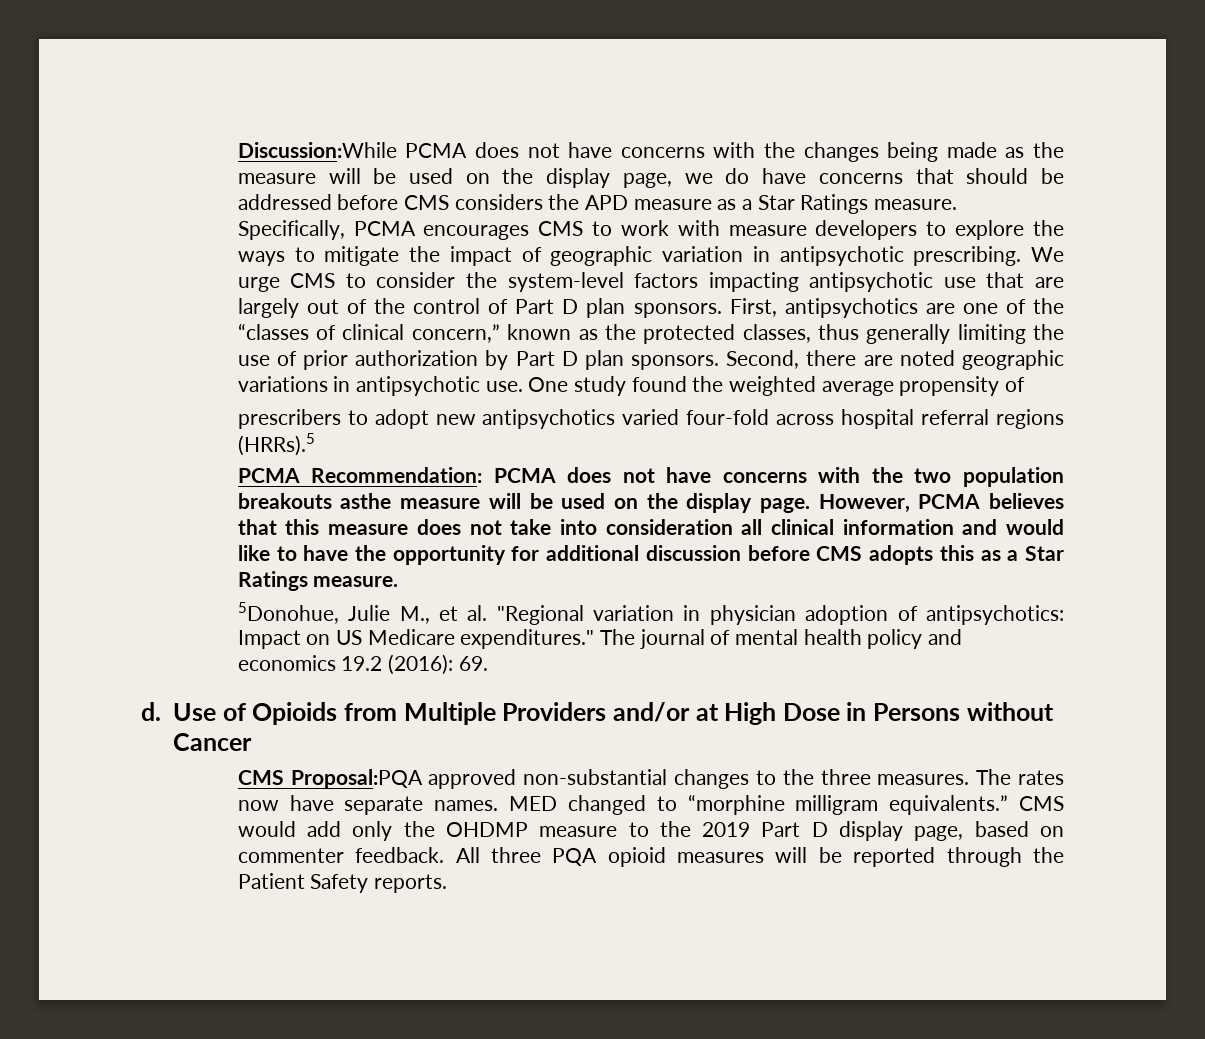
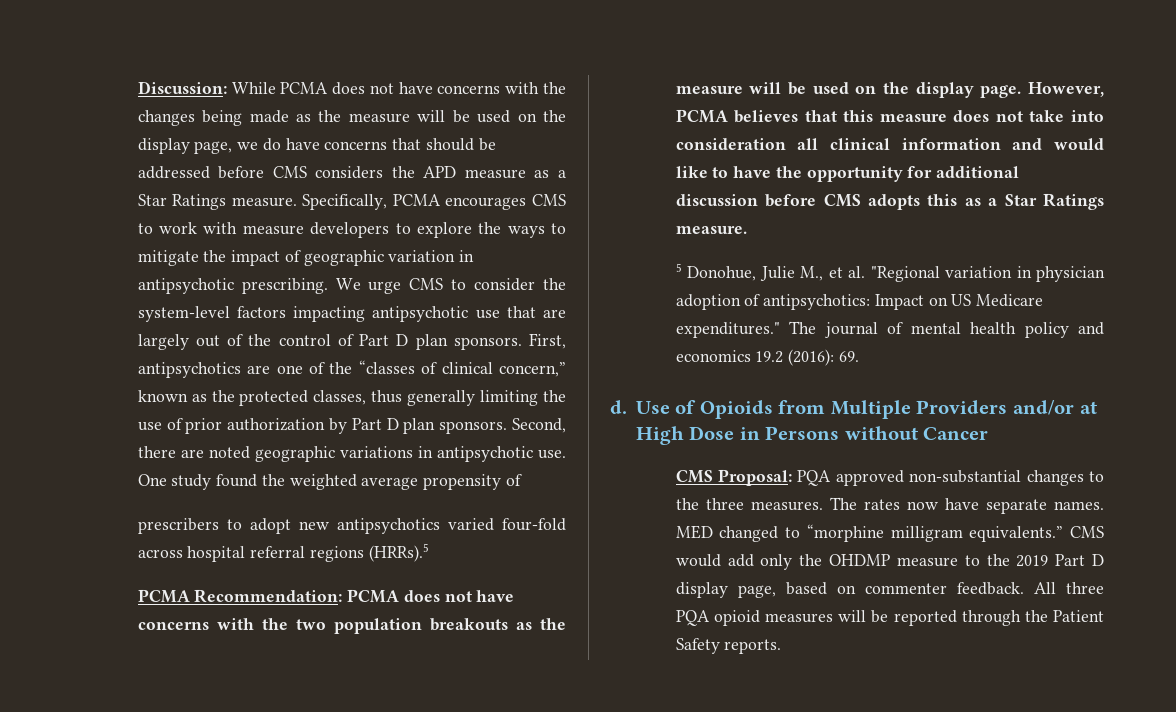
- Discussion:While PCMA does not have concerns with the changes being made as the measure will be used on the display page, we do have concerns that should be addressed before CMS considers the APD measure as a Star Ratings measure.
+ Discussion: While PCMA does not have concerns with the changes being made as the measure will be used on the display page, we do have concerns that should be addressed before CMS considers the APD measure as a Star Ratings measure.
- PCMA Recommendation: PCMA does not have concerns with the two population breakouts asthe measure will be used on the display page.
+ PCMA Recommendation: PCMA does not have concerns with the two population breakouts as the measure will be used on the display page.
- 5Donohue, Julie M., et al. "Regional variation in physician adoption of antipsychotics: Impact on US Medicare expenditures."
+ 5 Donohue, Julie M., et al. "Regional variation in physician adoption of antipsychotics: Impact on US Medicare expenditures."
- CMS Proposal:PQA approved non-substantial changes to the three measures.
+ CMS Proposal: PQA approved non-substantial changes to the three measures.

